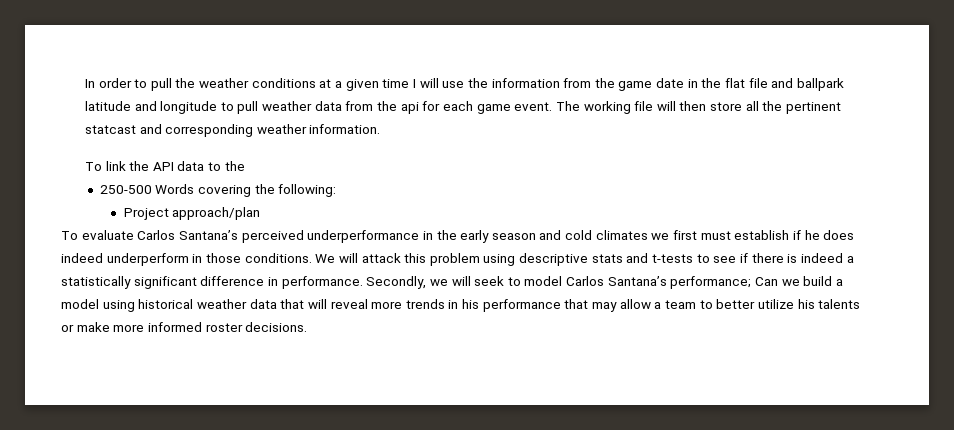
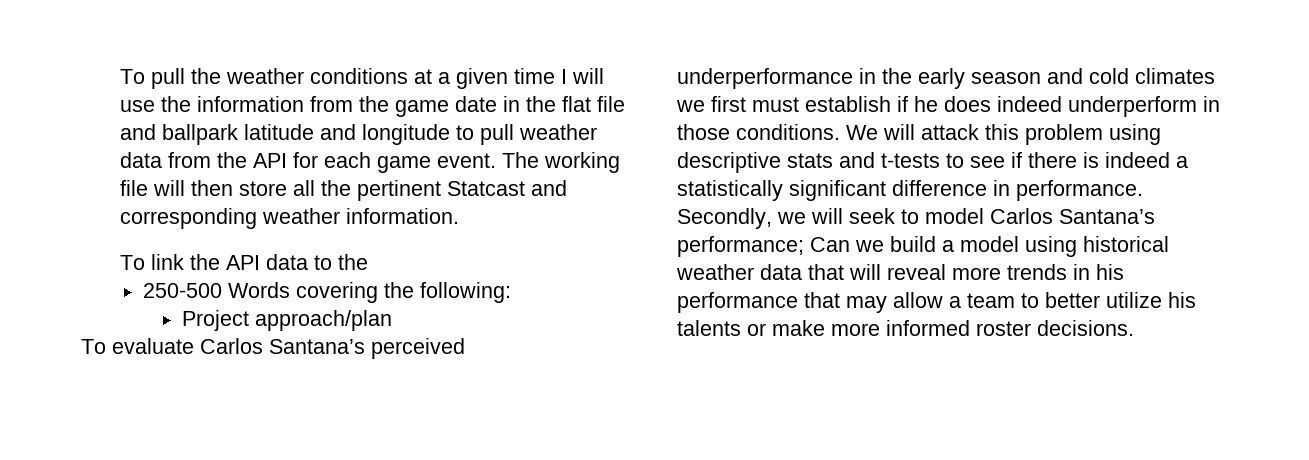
- In order to pull the weather conditions at a given time I will use the information from the game date in the flat file and ballpark latitude and longitude to pull weather data from the api for each game event.
+ To pull the weather conditions at a given time I will use the information from the game date in the flat file and ballpark latitude and longitude to pull weather data from the API for each game event.
- The working file will then store all the pertinent statcast and corresponding weather information.
+ The working file will then store all the pertinent Statcast and corresponding weather information.

